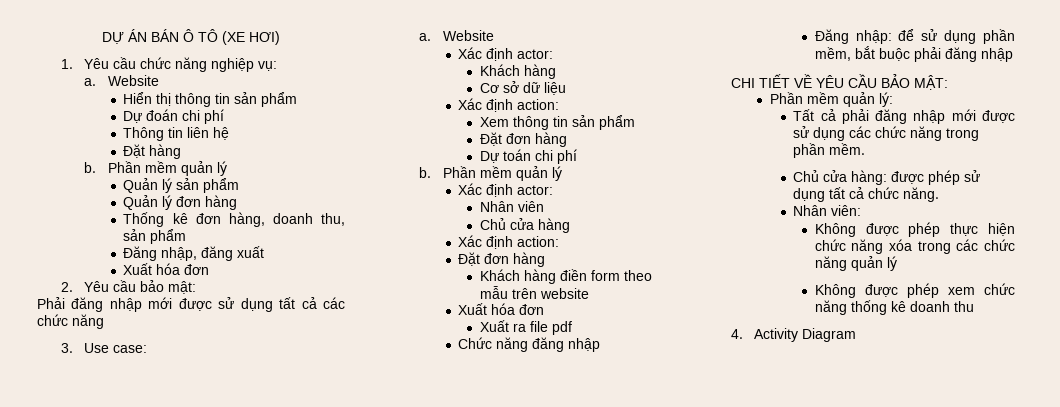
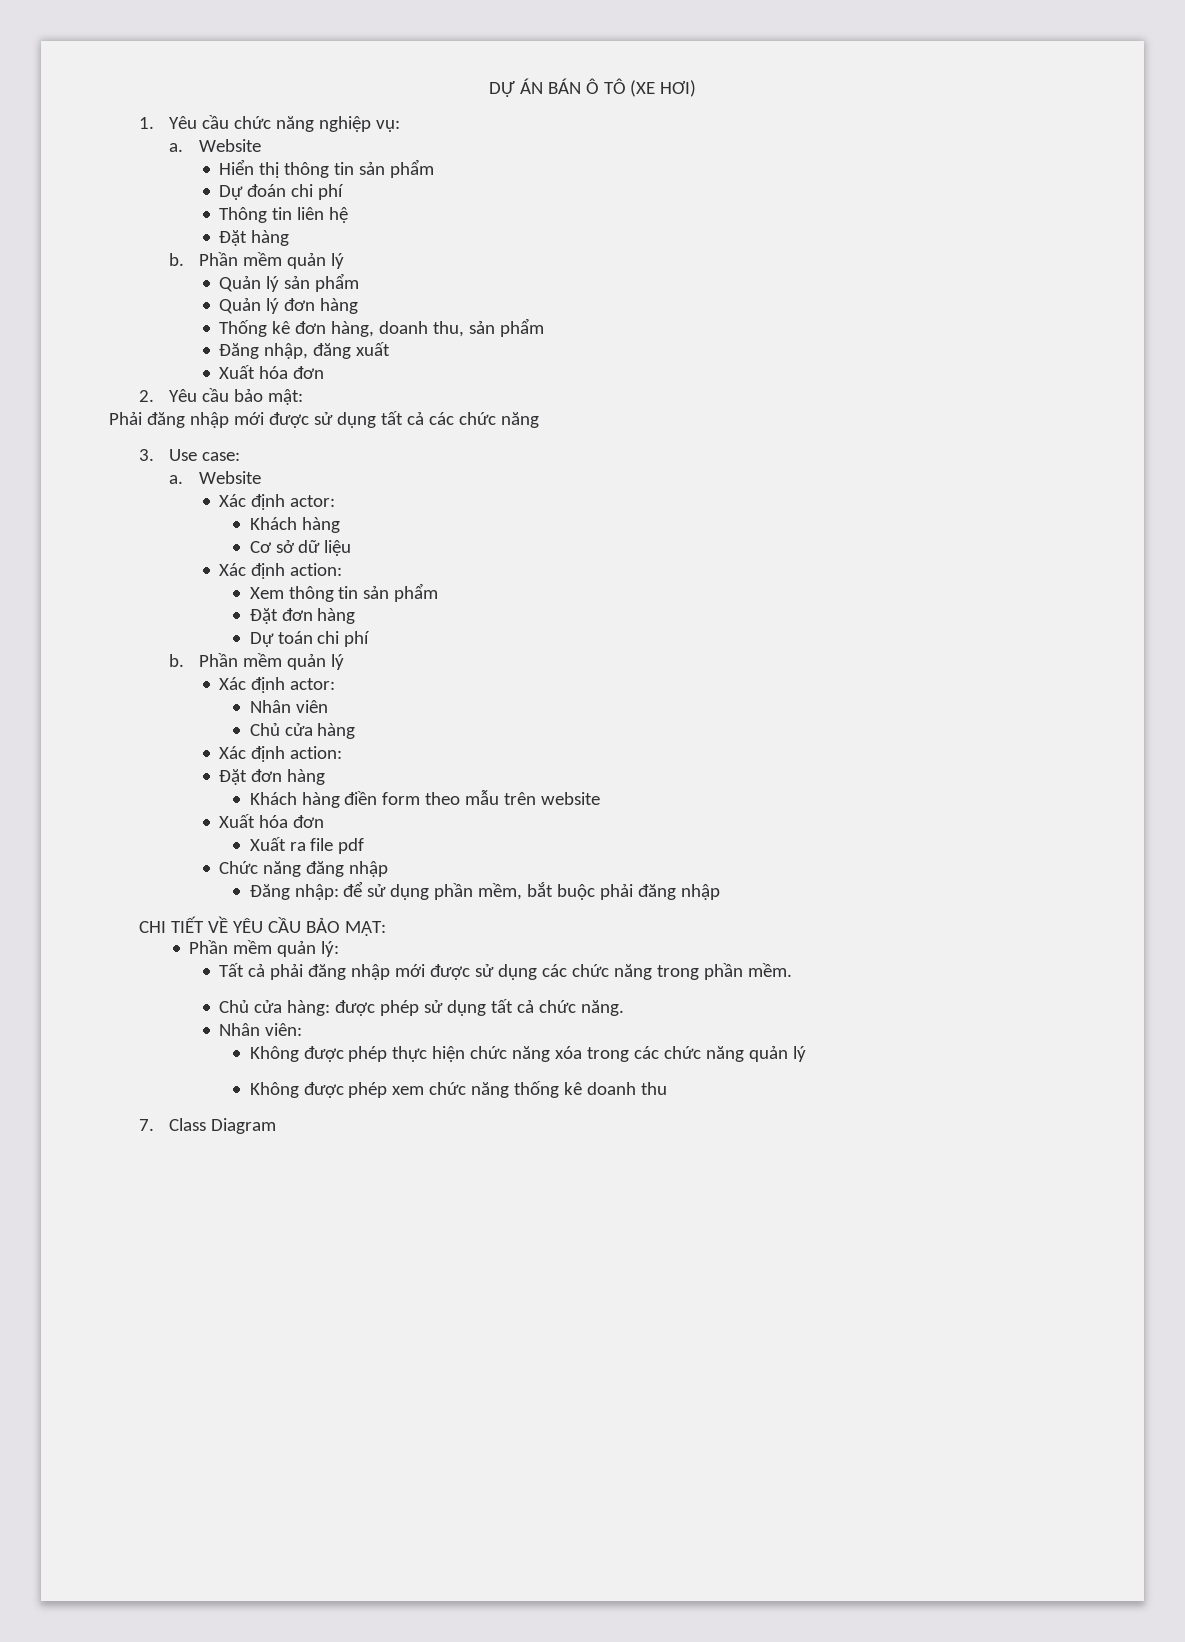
- 4. Activity Diagram
+ 7. Class Diagram

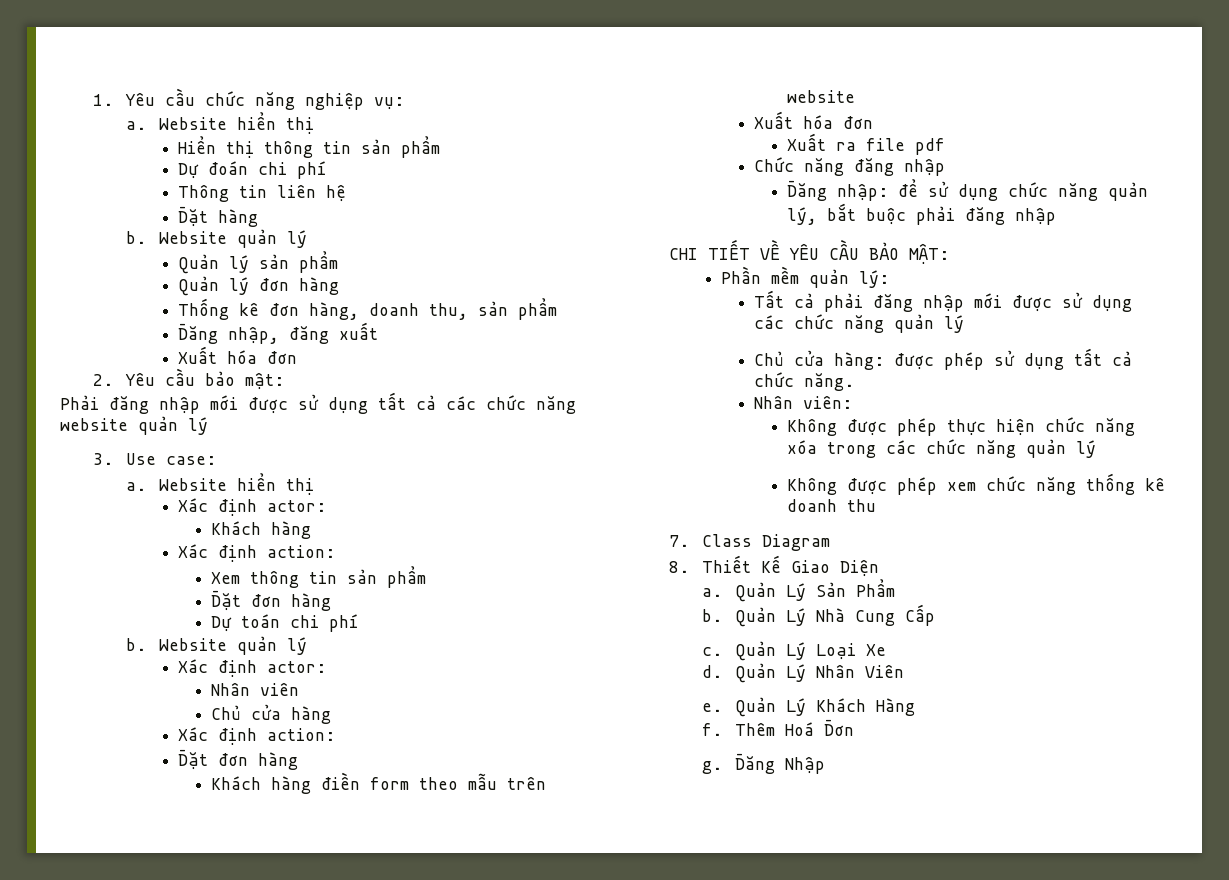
- DỰ ÁN BÁN Ô TÔ (XE HƠI)
  1. Yêu cầu chức năng nghiệp vụ:
- a. Website
+ a. Website hiển thị
  Đặt hàng
- b. Phần mềm quản lý
+ b. Website quản lý
- Phải đăng nhập mới được sử dụng tất cả các chức năng
+ Phải đăng nhập mới được sử dụng tất cả các chức năng website quản lý
  3. Use case:
- a. Website
+ a. Website hiển thị
- Cơ sở dữ liệu
  Dự toán chi phí
- b. Phần mềm quản lý
+ b. Website quản lý
- Đăng nhập: để sử dụng phần mềm, bắt buộc phải đăng nhập
+ Đăng nhập: để sử dụng chức năng quản lý, bắt buộc phải đăng nhập
- Tất cả phải đăng nhập mới được sử dụng các chức năng trong phần mềm.
+ Tất cả phải đăng nhập mới được sử dụng các chức năng quản lý
+ 8. Thiết Kế Giao Diện
+ a. Quản Lý Sản Phẩm
+ b. Quản Lý Nhà Cung Cấp
+ c. Quản Lý Loại Xe
+ d. Quản Lý Nhân Viên
+ e. Quản Lý Khách Hàng
+ f. Thêm Hoá Đơn
+ g. Đăng Nhập

